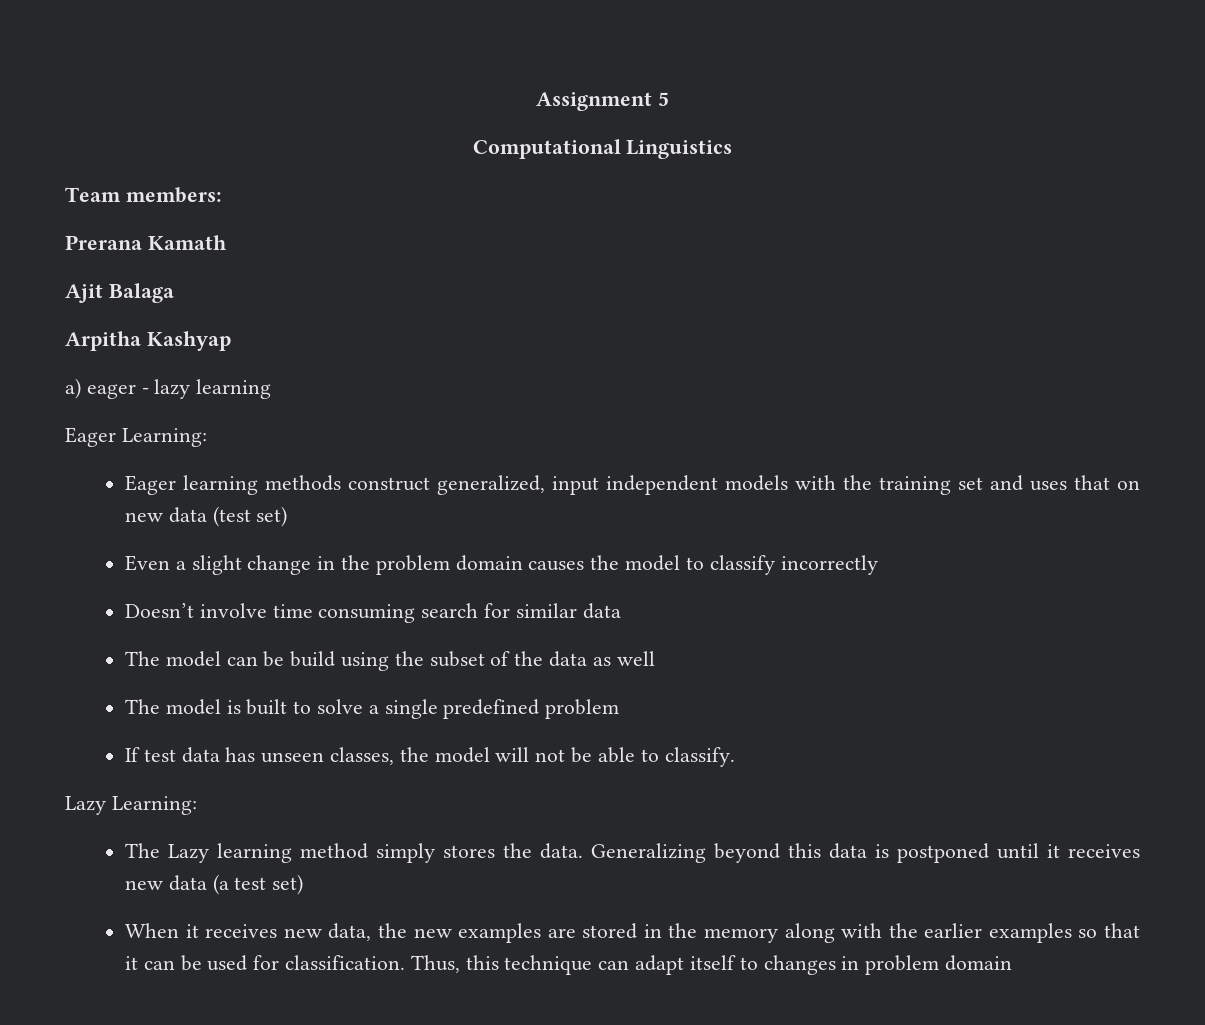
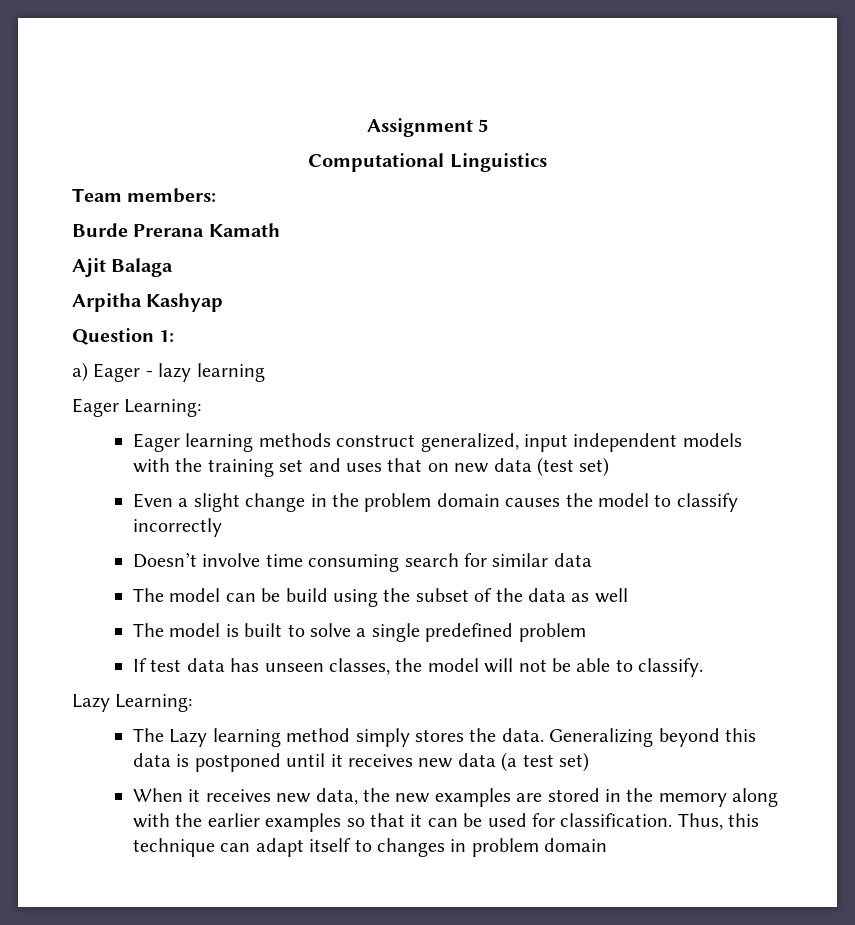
- Prerana Kamath
+ Burde Prerana Kamath
+ Question 1:
- a) eager - lazy learning
+ a) Eager - lazy learning

